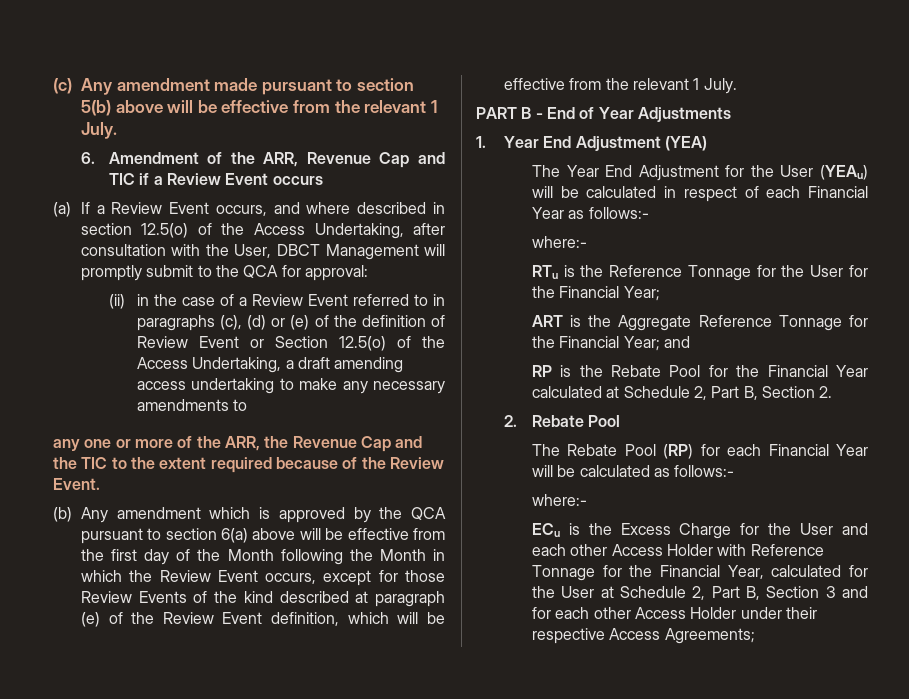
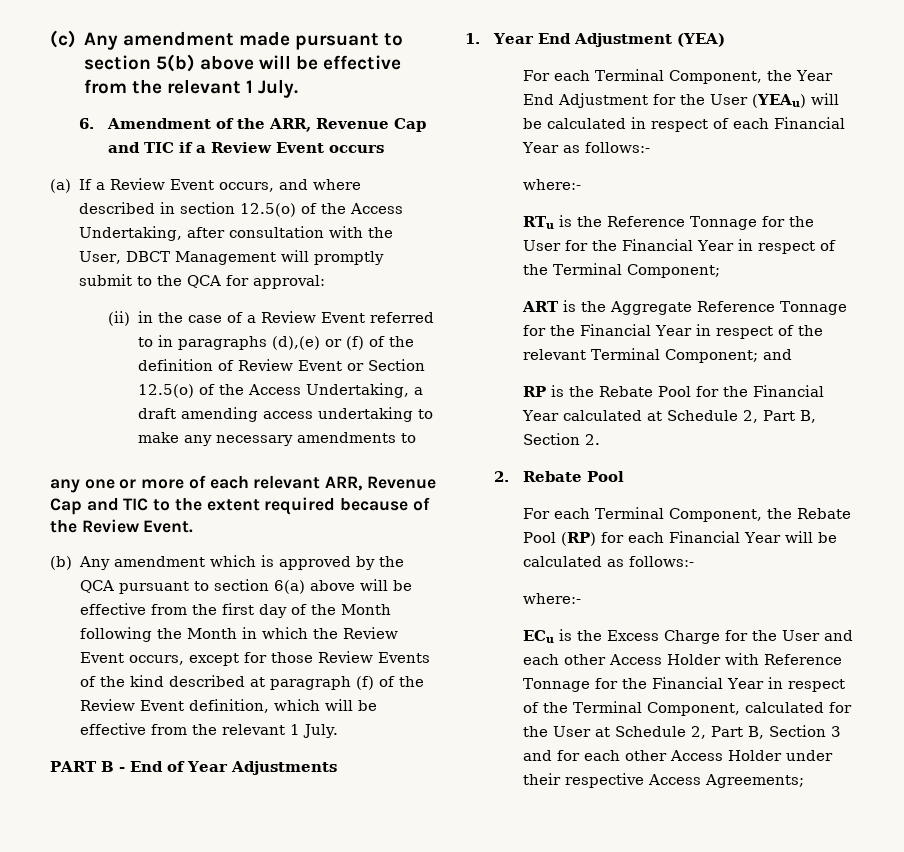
- (ii) in the case of a Review Event referred to in paragraphs (c), (d) or (e) of the definition of Review Event or Section 12.5(o) of the Access Undertaking, a draft amending access undertaking to make any necessary amendments to
+ (ii) in the case of a Review Event referred to in paragraphs (d),(e) or (f) of the definition of Review Event or Section 12.5(o) of the Access Undertaking, a draft amending access undertaking to make any necessary amendments to
- any one or more of the ARR, the Revenue Cap and the TIC to the extent required because of the Review Event.
+ any one or more of each relevant ARR, Revenue Cap and TIC to the extent required because of the Review Event.
- (b) Any amendment which is approved by the QCA pursuant to section 6(a) above will be effective from the first day of the Month following the Month in which the Review Event occurs, except for those Review Events of the kind described at paragraph (e) of the Review Event definition, which will be effective from the relevant 1 July.
+ (b) Any amendment which is approved by the QCA pursuant to section 6(a) above will be effective from the first day of the Month following the Month in which the Review Event occurs, except for those Review Events of the kind described at paragraph (f) of the Review Event definition, which will be effective from the relevant 1 July.
- The Year End Adjustment for the User (YEAu) will be calculated in respect of each Financial Year as follows:-
+ For each Terminal Component, the Year End Adjustment for the User (YEAu) will be calculated in respect of each Financial Year as follows:-
- RTu is the Reference Tonnage for the User for the Financial Year;
+ RTu is the Reference Tonnage for the User for the Financial Year in respect of the Terminal Component;
- ART is the Aggregate Reference Tonnage for the Financial Year; and
+ ART is the Aggregate Reference Tonnage for the Financial Year in respect of the relevant Terminal Component; and
- The Rebate Pool (RP) for each Financial Year will be calculated as follows:-
+ For each Terminal Component, the Rebate Pool (RP) for each Financial Year will be calculated as follows:-
- ECu is the Excess Charge for the User and each other Access Holder with Reference Tonnage for the Financial Year, calculated for the User at Schedule 2, Part B, Section 3 and for each other Access Holder under their respective Access Agreements;
+ ECu is the Excess Charge for the User and each other Access Holder with Reference Tonnage for the Financial Year in respect of the Terminal Component, calculated for the User at Schedule 2, Part B, Section 3 and for each other Access Holder under their respective Access Agreements;

